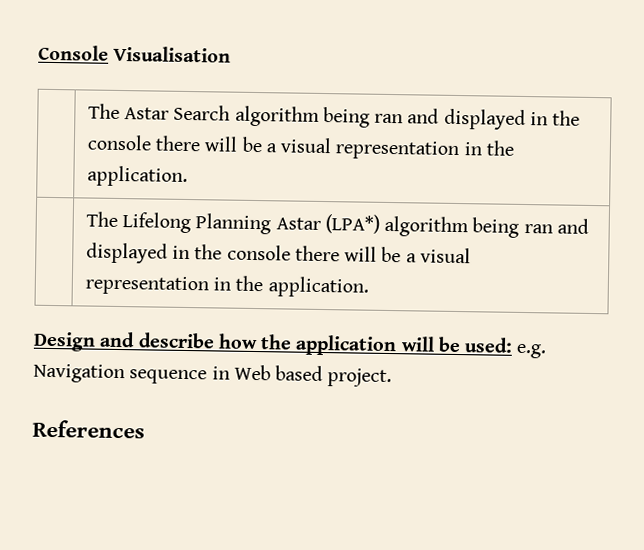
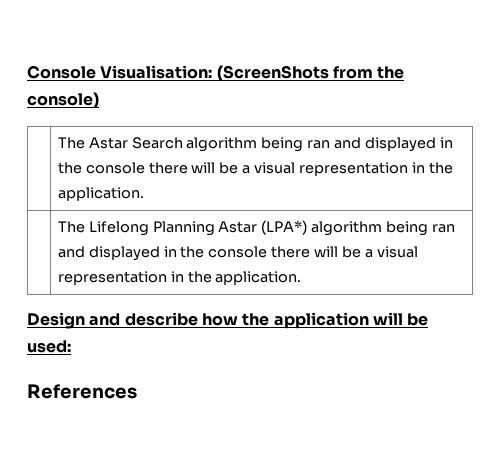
- Console Visualisation
+ Console Visualisation: (ScreenShots from the console)
- Design and describe how the application will be used: e.g. Navigation sequence in Web based project.
+ Design and describe how the application will be used:

